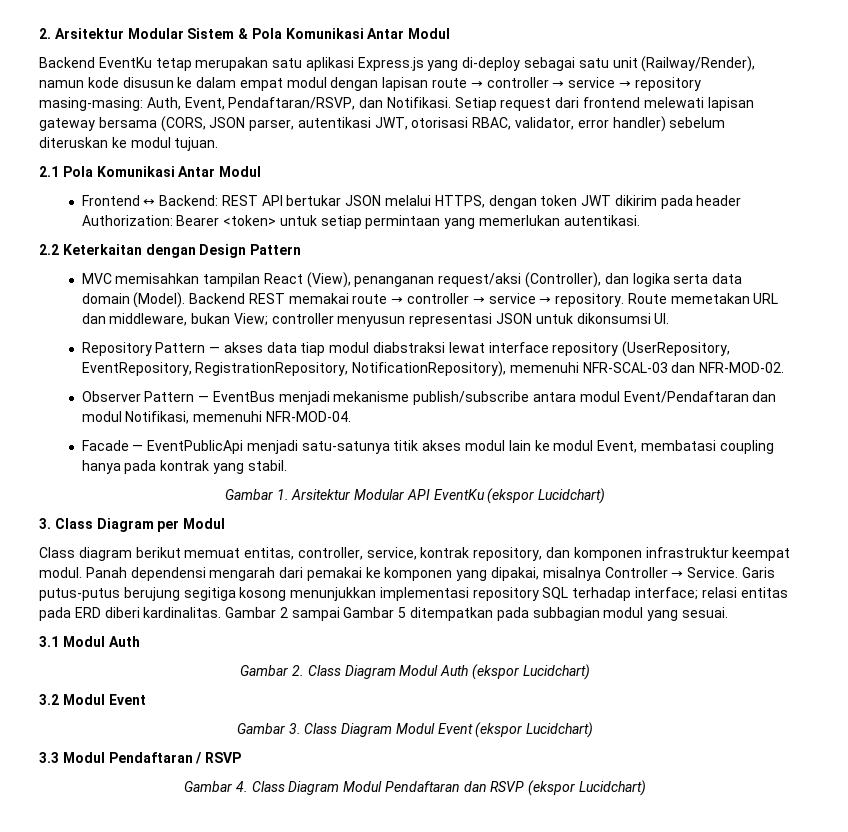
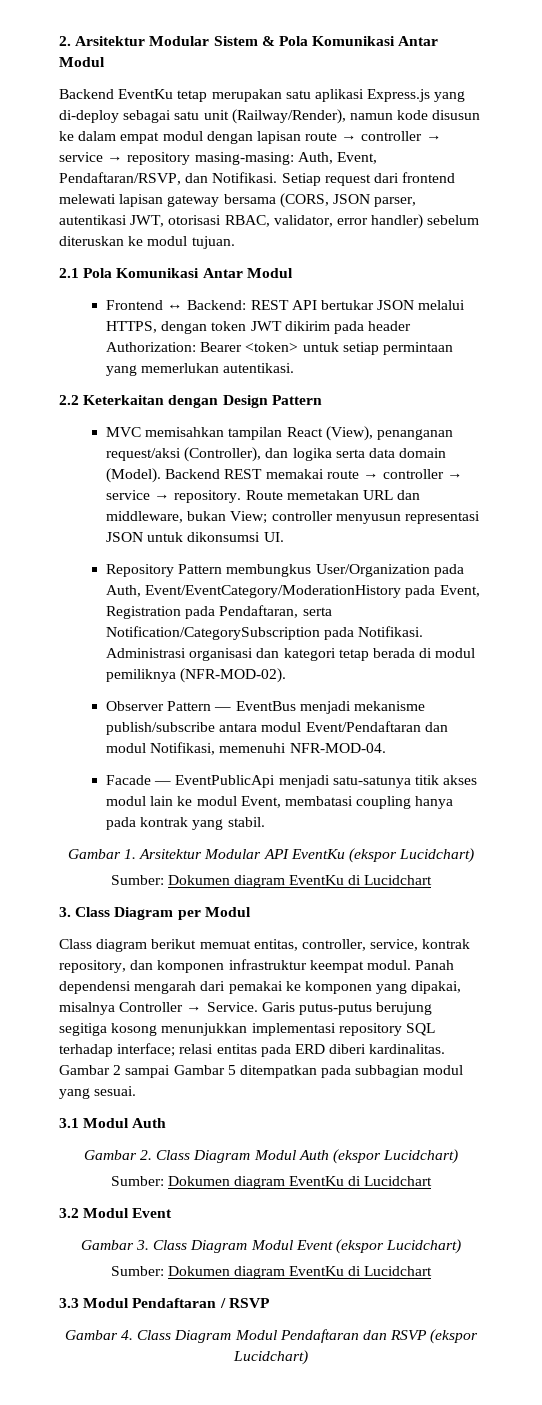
- Repository Pattern — akses data tiap modul diabstraksi lewat interface repository (UserRepository, EventRepository, RegistrationRepository, NotificationRepository), memenuhi NFR-SCAL-03 dan NFR-MOD-02.
+ Repository Pattern membungkus User/Organization pada Auth, Event/EventCategory/ModerationHistory pada Event, Registration pada Pendaftaran, serta Notification/CategorySubscription pada Notifikasi. Administrasi organisasi dan kategori tetap berada di modul pemiliknya (NFR-MOD-02).
  Gambar 1. Arsitektur Modular API EventKu (ekspor Lucidchart)
+ Sumber: Dokumen diagram EventKu di Lucidchart
  Gambar 2. Class Diagram Modul Auth (ekspor Lucidchart)
+ Sumber: Dokumen diagram EventKu di Lucidchart
  Gambar 3. Class Diagram Modul Event (ekspor Lucidchart)
+ Sumber: Dokumen diagram EventKu di Lucidchart

